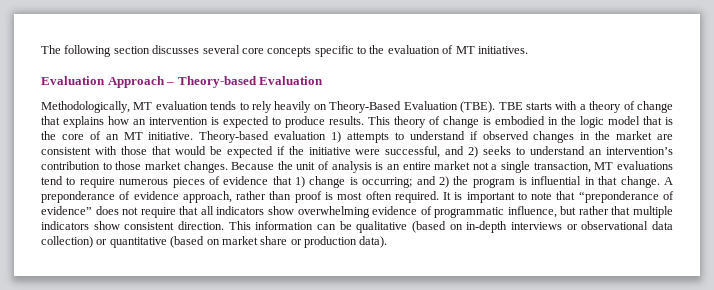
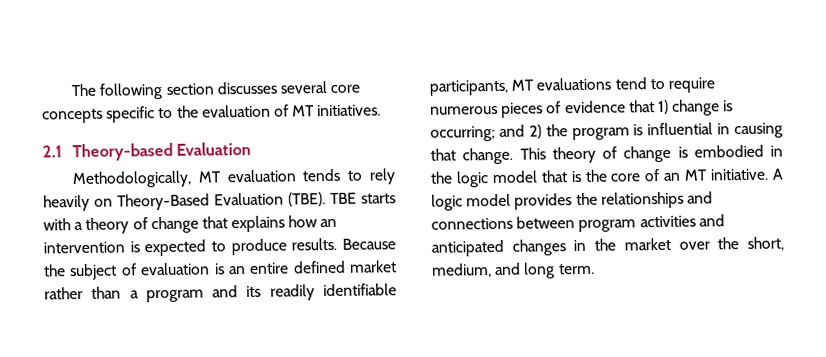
- Evaluation Approach – Theory-based Evaluation
+ 2.1 Theory-based Evaluation
- This theory of change is embodied in the logic model that is the core of an MT initiative. Theory-based evaluation 1) attempts to understand if observed changes in the market are consistent with those that would be expected if the initiative were successful, and 2) seeks to understand an intervention’s contribution to those market changes. Because the unit of analysis is an entire market not a single transaction, MT evaluations tend to require numerous pieces of evidence that 1) change is occurring; and 2) the program is influential in that change.
+ Because the subject of evaluation is an entire defined market rather than a program and its readily identifiable participants, MT evaluations tend to require numerous pieces of evidence that 1) change is occurring; and 2) the program is influential in causing that change.
- A preponderance of evidence approach, rather than proof is most often required. It is important to note that “preponderance of evidence” does not require that all indicators show overwhelming evidence of programmatic influence, but rather that multiple indicators show consistent direction. This information can be qualitative (based on in-depth interviews or observational data collection) or quantitative (based on market share or production data).
+ This theory of change is embodied in the logic model that is the core of an MT initiative. A logic model provides the relationships and connections between program activities and anticipated changes in the market over the short, medium, and long term.

